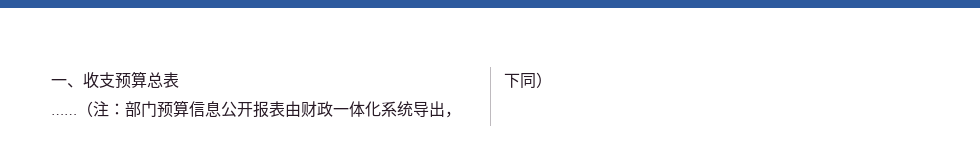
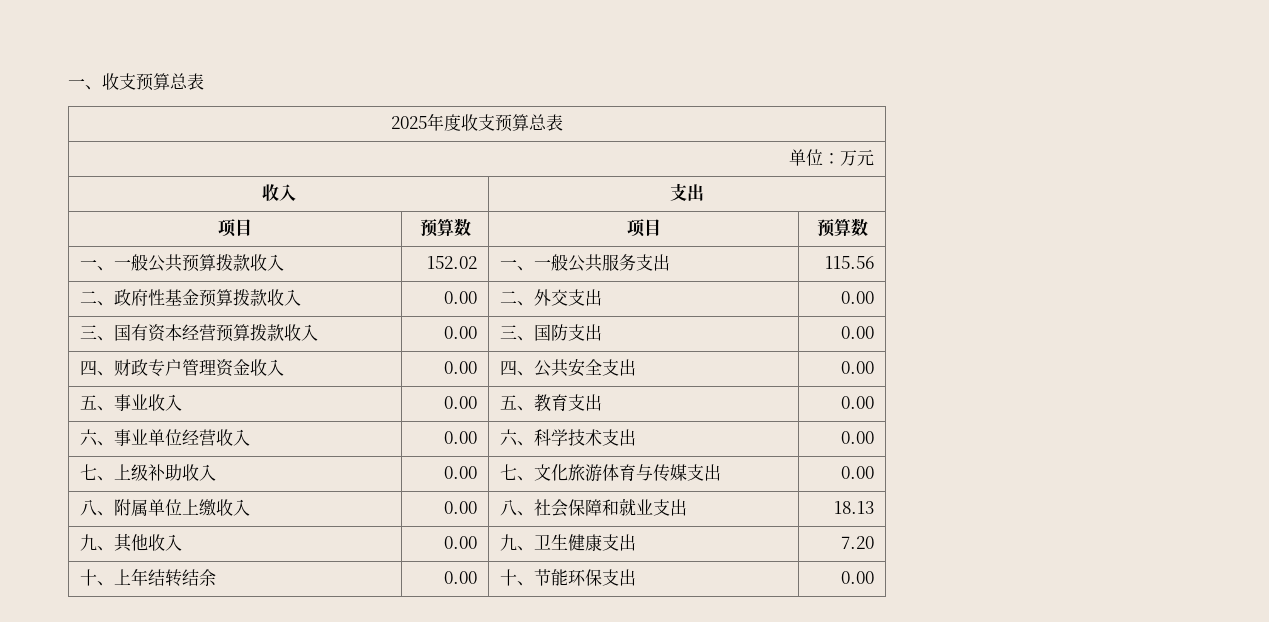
- ……（注：部门预算信息公开报表由财政一体化系统导出，下同）
+ 2025年度收支预算总表
+ 单位：万元
+ 收入 | 支出
+ 项目 | 预算数 | 项目 | 预算数
+ 一、一般公共预算拨款收入 | 152.02 | 一、一般公共服务支出 | 115.56
+ 二、政府性基金预算拨款收入 | 0.00 | 二、外交支出 | 0.00
+ 三、国有资本经营预算拨款收入 | 0.00 | 三、国防支出 | 0.00
+ 四、财政专户管理资金收入 | 0.00 | 四、公共安全支出 | 0.00
+ 五、事业收入 | 0.00 | 五、教育支出 | 0.00
+ 六、事业单位经营收入 | 0.00 | 六、科学技术支出 | 0.00
+ 七、上级补助收入 | 0.00 | 七、文化旅游体育与传媒支出 | 0.00
+ 八、附属单位上缴收入 | 0.00 | 八、社会保障和就业支出 | 18.13
+ 九、其他收入 | 0.00 | 九、卫生健康支出 | 7.20
+ 十、上年结转结余 | 0.00 | 十、节能环保支出 | 0.00

